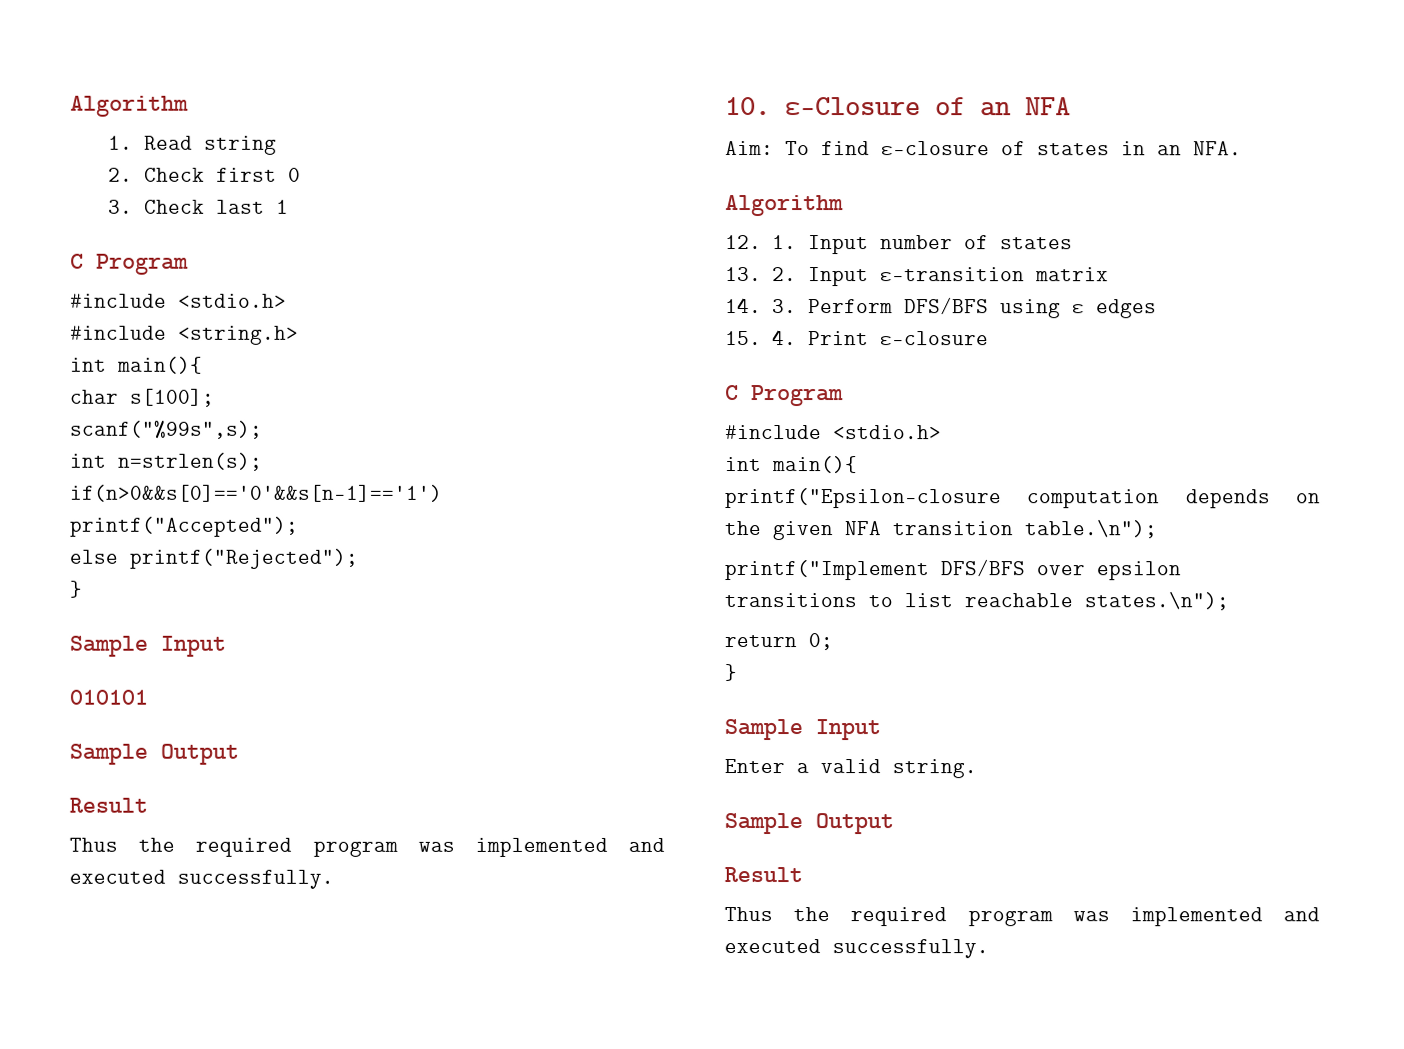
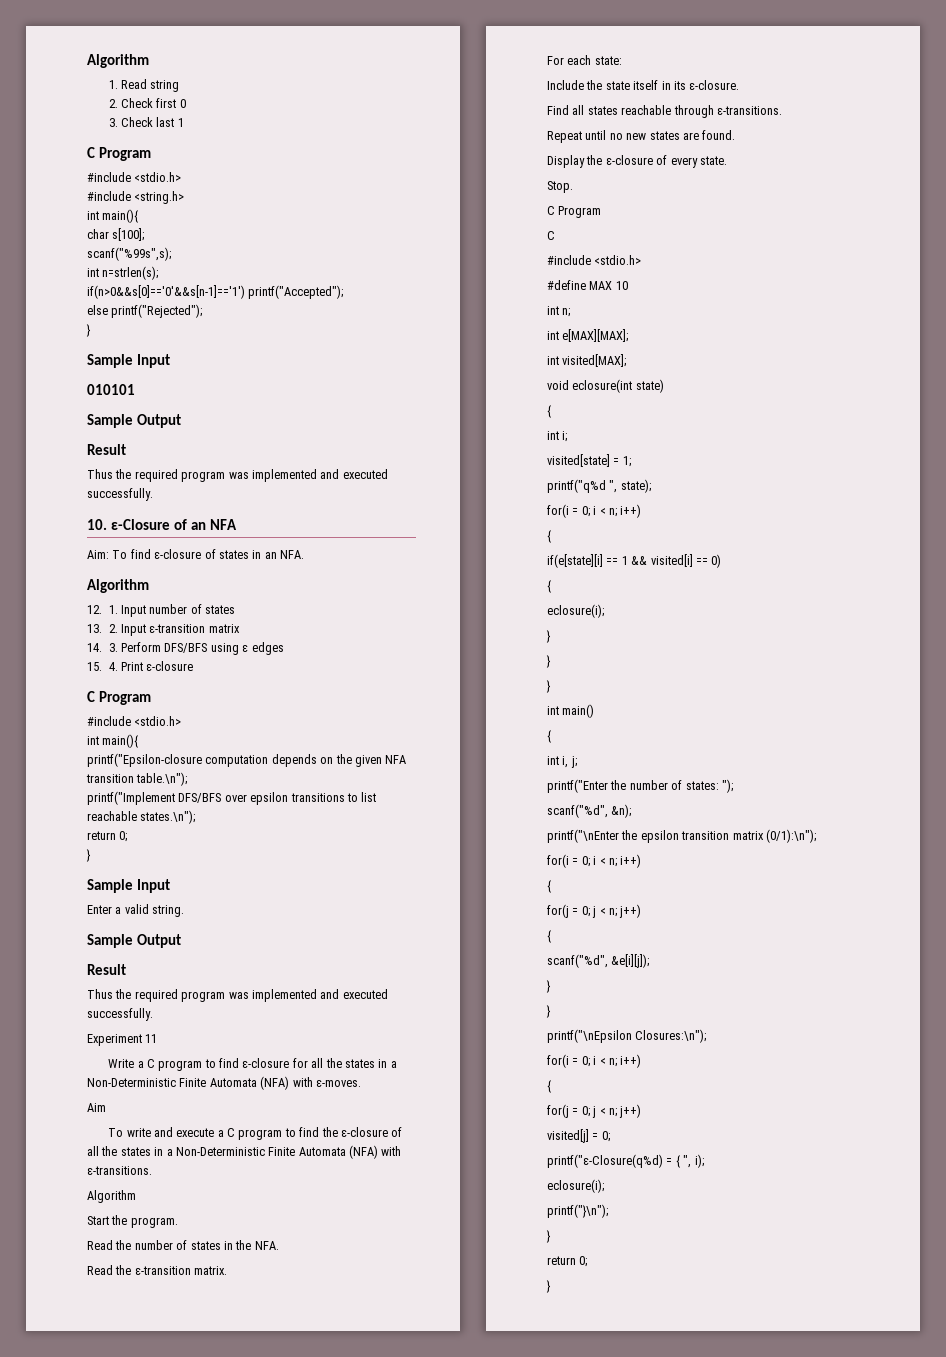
+ Experiment 11
+ Write a C program to find ε-closure for all the states in a Non-Deterministic Finite Automata (NFA) with ε-moves.
+ Aim
+ To write and execute a C program to find the ε-closure of all the states in a Non-Deterministic Finite Automata (NFA) with ε-transitions.
+ Algorithm
+ Start the program.
+ Read the number of states in the NFA.
+ Read the ε-transition matrix.
+ For each state:
+ Include the state itself in its ε-closure.
+ Find all states reachable through ε-transitions.
+ Repeat until no new states are found.
+ Display the ε-closure of every state.
+ Stop.
+ C Program
+ C
+ #include <stdio.h>
+ #define MAX 10
+ int n;
+ int e[MAX][MAX];
+ int visited[MAX];
+ void eclosure(int state)
+ {
+ int i;
+ visited[state] = 1;
+ printf("q%d ", state);
+ for(i = 0; i < n; i++)
+ {
+ if(e[state][i] == 1 && visited[i] == 0)
+ {
+ eclosure(i);
+ }
+ }
+ }
+ int main()
+ {
+ int i, j;
+ printf("Enter the number of states: ");
+ scanf("%d", &n);
+ printf("\nEnter the epsilon transition matrix (0/1):\n");
+ for(i = 0; i < n; i++)
+ {
+ for(j = 0; j < n; j++)
+ {
+ scanf("%d", &e[i][j]);
+ }
+ }
+ printf("\nEpsilon Closures:\n");
+ for(i = 0; i < n; i++)
+ {
+ for(j = 0; j < n; j++)
+ visited[j] = 0;
+ printf("ε-Closure(q%d) = { ", i);
+ eclosure(i);
+ printf("}\n");
+ }
+ return 0;
+ }

